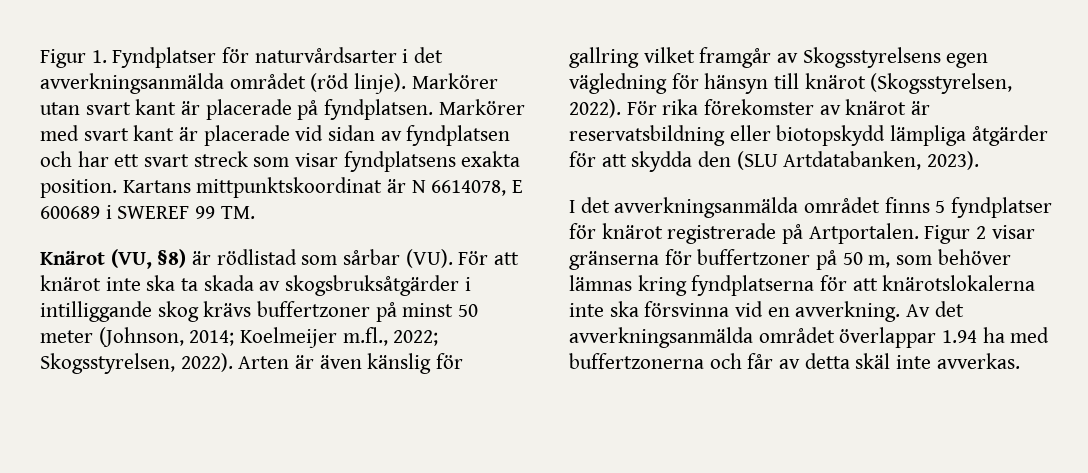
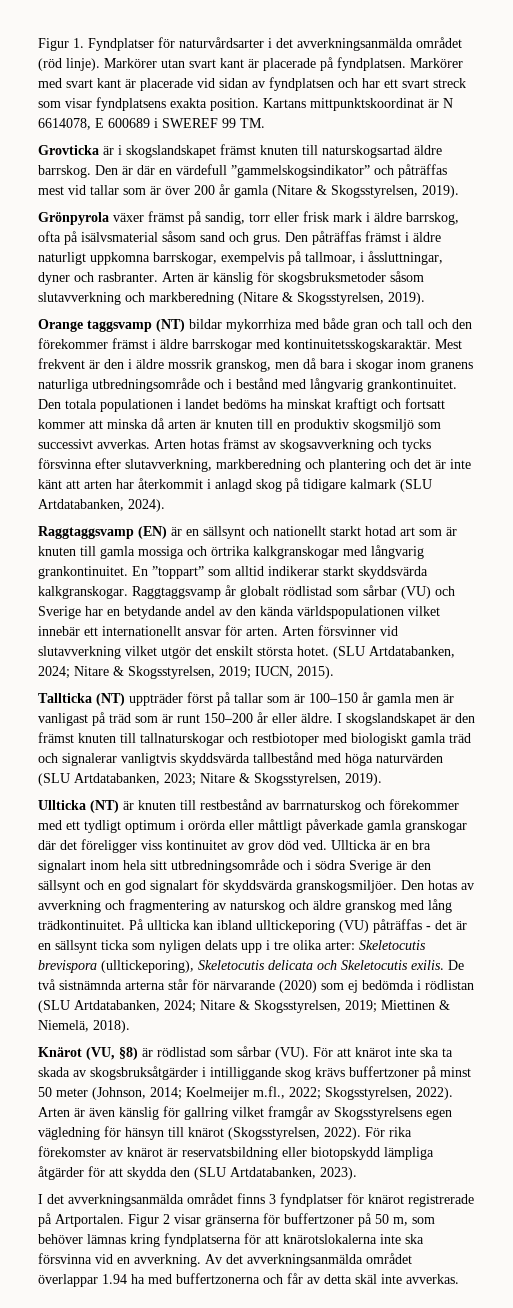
+ Grovticka är i skogslandskapet främst knuten till naturskogsartad äldre barrskog. Den är där en värdefull ”gammelskogsindikator” och påträffas mest vid tallar som är över 200 år gamla (Nitare & Skogsstyrelsen, 2019).
+ Grönpyrola växer främst på sandig, torr eller frisk mark i äldre barrskog, ofta på isälvsmaterial såsom sand och grus. Den påträffas främst i äldre naturligt uppkomna barrskogar, exempelvis på tallmoar, i åssluttningar, dyner och rasbranter. Arten är känslig för skogsbruksmetoder såsom slutavverkning och markberedning (Nitare & Skogsstyrelsen, 2019).
+ Orange taggsvamp (NT) bildar mykorrhiza med både gran och tall och den förekommer främst i äldre barrskogar med kontinuitetsskogskaraktär. Mest frekvent är den i äldre mossrik granskog, men då bara i skogar inom granens naturliga utbredningsområde och i bestånd med långvarig grankontinuitet. Den totala populationen i landet bedöms ha minskat kraftigt och fortsatt kommer att minska då arten är knuten till en produktiv skogsmiljö som successivt avverkas. Arten hotas främst av skogsavverkning och tycks försvinna efter slutavverkning, markberedning och plantering och det är inte känt att arten har återkommit i anlagd skog på tidigare kalmark (SLU Artdatabanken, 2024).
+ Raggtaggsvamp (EN) är en sällsynt och nationellt starkt hotad art som är knuten till gamla mossiga och örtrika kalkgranskogar med långvarig grankontinuitet. En ”toppart” som alltid indikerar starkt skyddsvärda kalkgranskogar. Raggtaggsvamp år globalt rödlistad som sårbar (VU) och Sverige har en betydande andel av den kända världspopulationen vilket innebär ett internationellt ansvar för arten. Arten försvinner vid slutavverkning vilket utgör det enskilt största hotet. (SLU Artdatabanken, 2024; Nitare & Skogsstyrelsen, 2019; IUCN, 2015).
+ Tallticka (NT) uppträder först på tallar som är 100–150 år gamla men är vanligast på träd som är runt 150–200 år eller äldre. I skogslandskapet är den främst knuten till tallnaturskogar och restbiotoper med biologiskt gamla träd och signalerar vanligtvis skyddsvärda tallbestånd med höga naturvärden (SLU Artdatabanken, 2023; Nitare & Skogsstyrelsen, 2019).
+ Ullticka (NT) är knuten till restbestånd av barrnaturskog och förekommer med ett tydligt optimum i orörda eller måttligt påverkade gamla granskogar där det föreligger viss kontinuitet av grov död ved. Ullticka är en bra signalart inom hela sitt utbredningsområde och i södra Sverige är den sällsynt och en god signalart för skyddsvärda granskogsmiljöer. Den hotas av avverkning och fragmentering av naturskog och äldre granskog med lång trädkontinuitet. På ullticka kan ibland ulltickeporing (VU) påträffas - det är en sällsynt ticka som nyligen delats upp i tre olika arter: Skeletocutis brevispora (ulltickeporing), Skeletocutis delicata och Skeletocutis exilis. De två sistnämnda arterna står för närvarande (2020) som ej bedömda i rödlistan (SLU Artdatabanken, 2024; Nitare & Skogsstyrelsen, 2019; Miettinen & Niemelä, 2018).
- I det avverkningsanmälda området finns 5 fyndplatser för knärot registrerade på Artportalen.
+ I det avverkningsanmälda området finns 3 fyndplatser för knärot registrerade på Artportalen.

